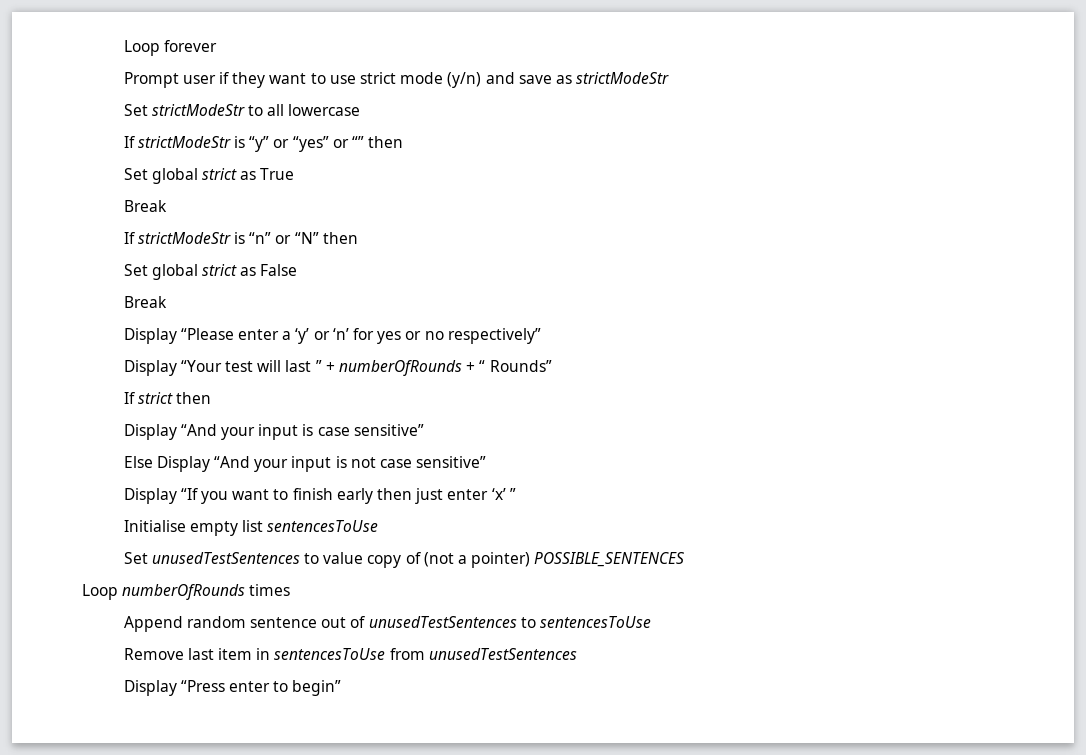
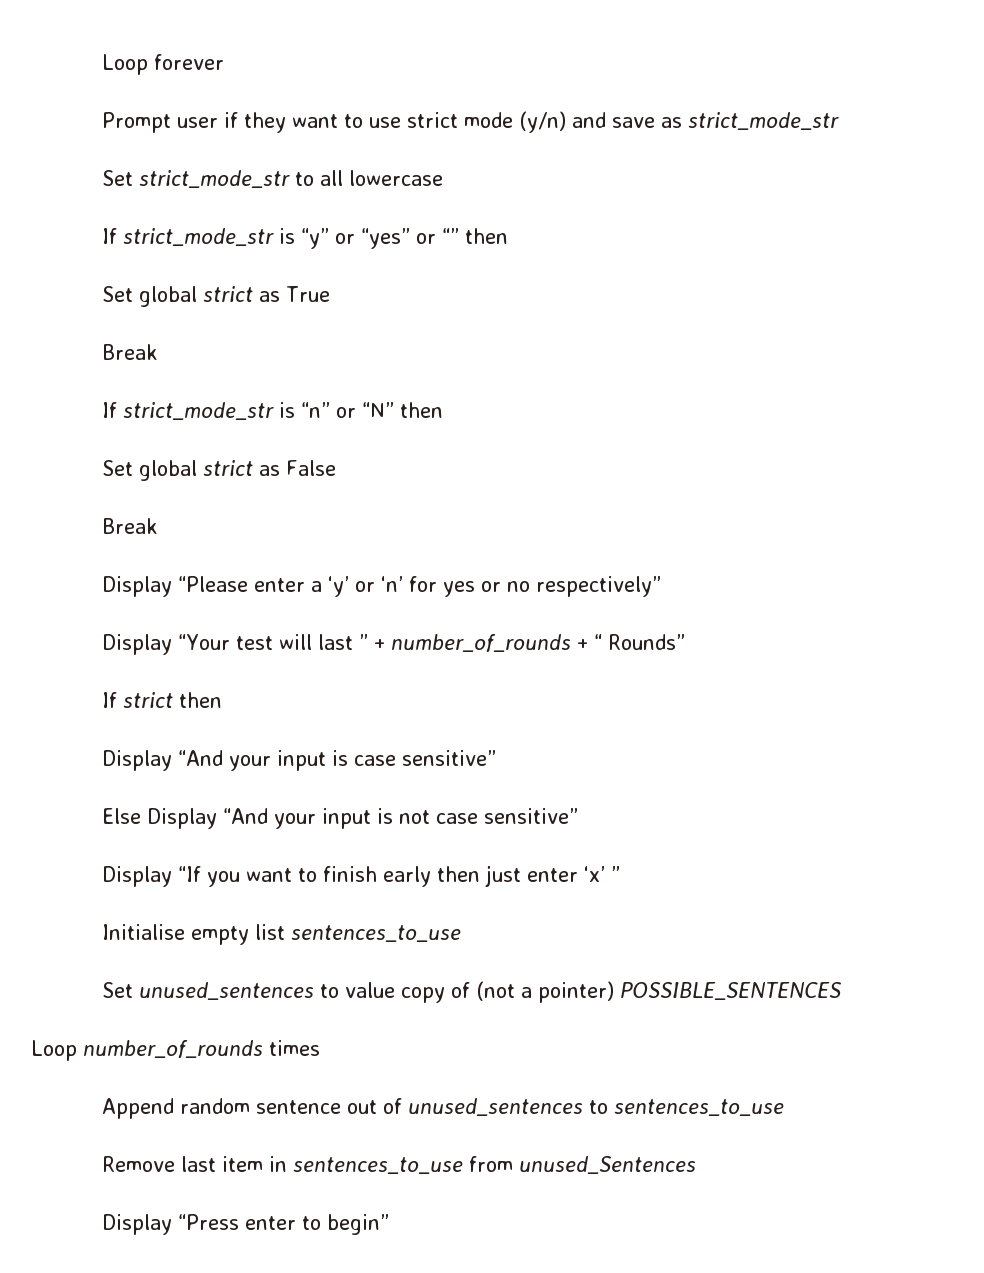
- Prompt user if they want to use strict mode (y/n) and save as strictModeStr
- Set strictModeStr to all lowercase
+ Prompt user if they want to use strict mode (y/n) and save as strict_mode_str
+ Set strict_mode_str to all lowercase
- If strictModeStr is “y” or “yes” or “” then
+ If strict_mode_str is “y” or “yes” or “” then
- If strictModeStr is “n” or “N” then
+ If strict_mode_str is “n” or “N” then
- Display “Your test will last ” + numberOfRounds + “ Rounds”
+ Display “Your test will last ” + number_of_rounds + “ Rounds”
- Initialise empty list sentencesToUse
- Set unusedTestSentences to value copy of (not a pointer) POSSIBLE_SENTENCES
+ Initialise empty list sentences_to_use
+ Set unused_sentences to value copy of (not a pointer) POSSIBLE_SENTENCES
- Loop numberOfRounds times
+ Loop number_of_rounds times
- Append random sentence out of unusedTestSentences to sentencesToUse
+ Append random sentence out of unused_sentences to sentences_to_use
- Remove last item in sentencesToUse from unusedTestSentences
+ Remove last item in sentences_to_use from unused_Sentences

